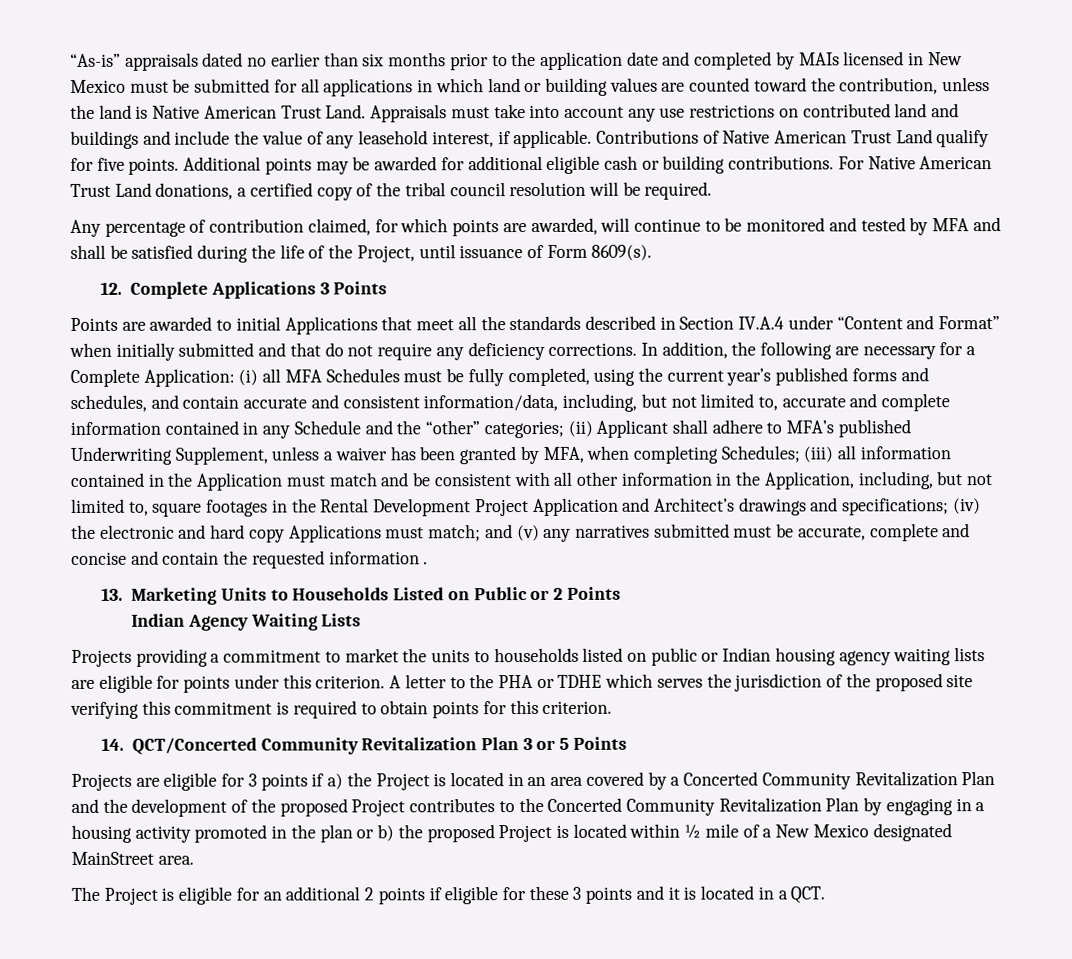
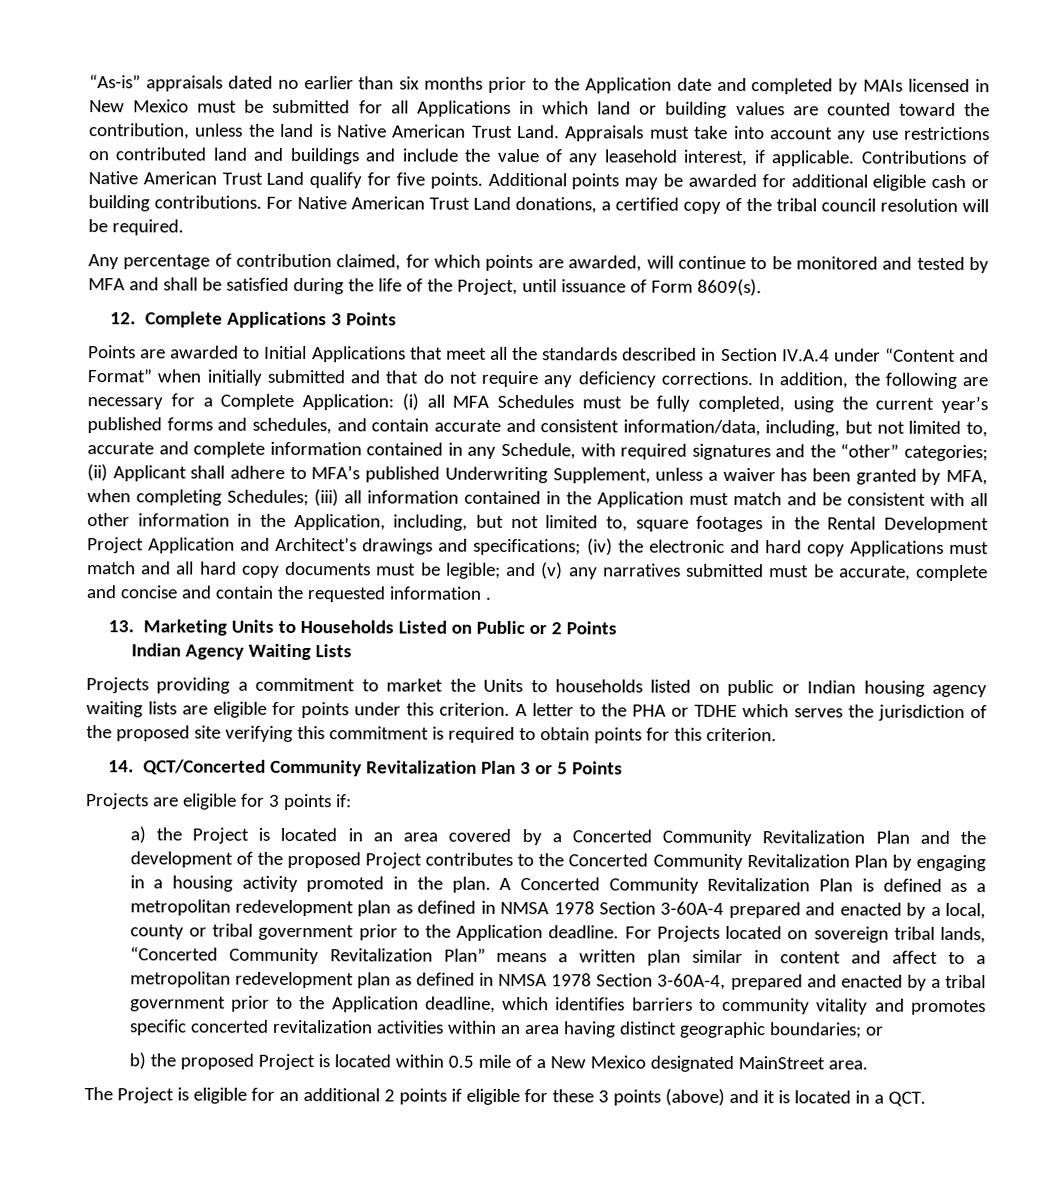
- “As-is” appraisals dated no earlier than six months prior to the application date and completed by MAIs licensed in New Mexico must be submitted for all applications in which land or building values are counted toward the contribution, unless the land is Native American Trust Land.
+ “As-is” appraisals dated no earlier than six months prior to the Application date and completed by MAIs licensed in New Mexico must be submitted for all Applications in which land or building values are counted toward the contribution, unless the land is Native American Trust Land.
- Points are awarded to initial Applications that meet all the standards described in Section IV.A.4 under “Content and Format” when initially submitted and that do not require any deficiency corrections.
+ Points are awarded to Initial Applications that meet all the standards described in Section IV.A.4 under “Content and Format” when initially submitted and that do not require any deficiency corrections.
- (i) all MFA Schedules must be fully completed, using the current year’s published forms and schedules, and contain accurate and consistent information/data, including, but not limited to, accurate and complete information contained in any Schedule and the “other” categories;
+ (i) all MFA Schedules must be fully completed, using the current year’s published forms and schedules, and contain accurate and consistent information/data, including, but not limited to, accurate and complete information contained in any Schedule, with required signatures and the “other” categories;
- (iv) the electronic and hard copy Applications must match;
+ (iv) the electronic and hard copy Applications must match and all hard copy documents must be legible;
- Projects providing a commitment to market the units to households listed on public or Indian housing agency waiting lists are eligible for points under this criterion.
+ Projects providing a commitment to market the Units to households listed on public or Indian housing agency waiting lists are eligible for points under this criterion.
- Projects are eligible for 3 points if a) the Project is located in an area covered by a Concerted Community Revitalization Plan and the development of the proposed Project contributes to the Concerted Community Revitalization Plan by engaging in a housing activity promoted in the plan or b) the proposed Project is located within ½ mile of a New Mexico designated MainStreet area.
+ Projects are eligible for 3 points if:
+ a) the Project is located in an area covered by a Concerted Community Revitalization Plan and the development of the proposed Project contributes to the Concerted Community Revitalization Plan by engaging in a housing activity promoted in the plan. A Concerted Community Revitalization Plan is defined as a metropolitan redevelopment plan as defined in NMSA 1978 Section 3-60A-4 prepared and enacted by a local, county or tribal government prior to the Application deadline. For Projects located on sovereign tribal lands, “Concerted Community Revitalization Plan” means a written plan similar in content and affect to a metropolitan redevelopment plan as defined in NMSA 1978 Section 3-60A-4, prepared and enacted by a tribal government prior to the Application deadline, which identifies barriers to community vitality and promotes specific concerted revitalization activities within an area having distinct geographic boundaries; or
+ b) the proposed Project is located within 0.5 mile of a New Mexico designated MainStreet area.
- The Project is eligible for an additional 2 points if eligible for these 3 points and it is located in a QCT.
+ The Project is eligible for an additional 2 points if eligible for these 3 points (above) and it is located in a QCT.

